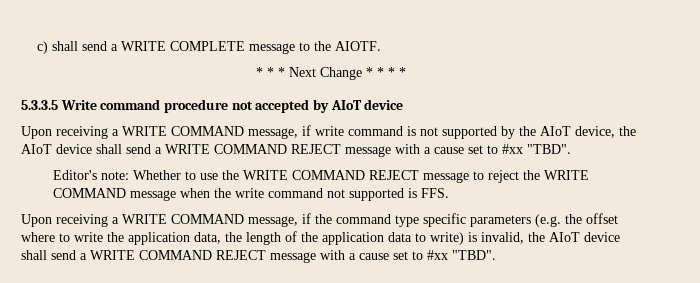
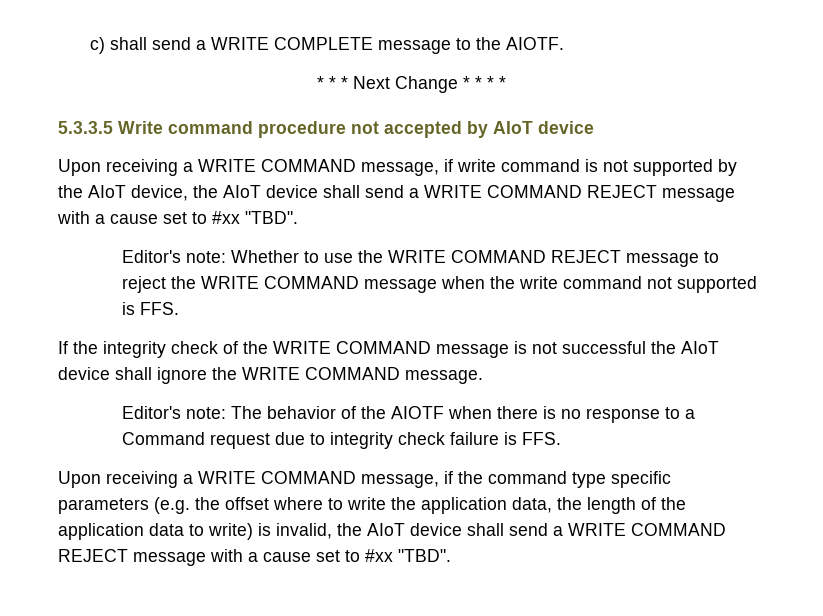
+ If the integrity check of the WRITE COMMAND message is not successful the AIoT device shall ignore the WRITE COMMAND message.
+ Editor's note: The behavior of the AIOTF when there is no response to a Command request due to integrity check failure is FFS.

